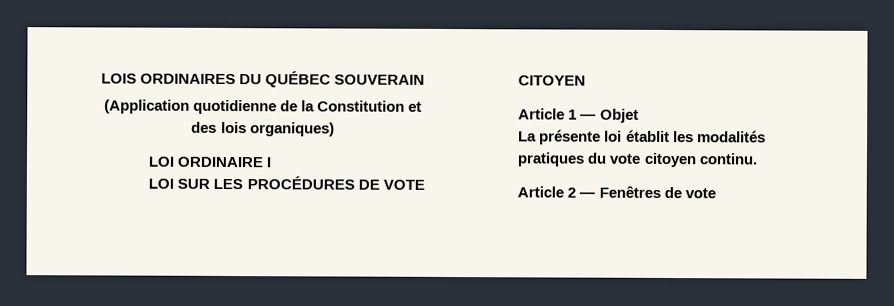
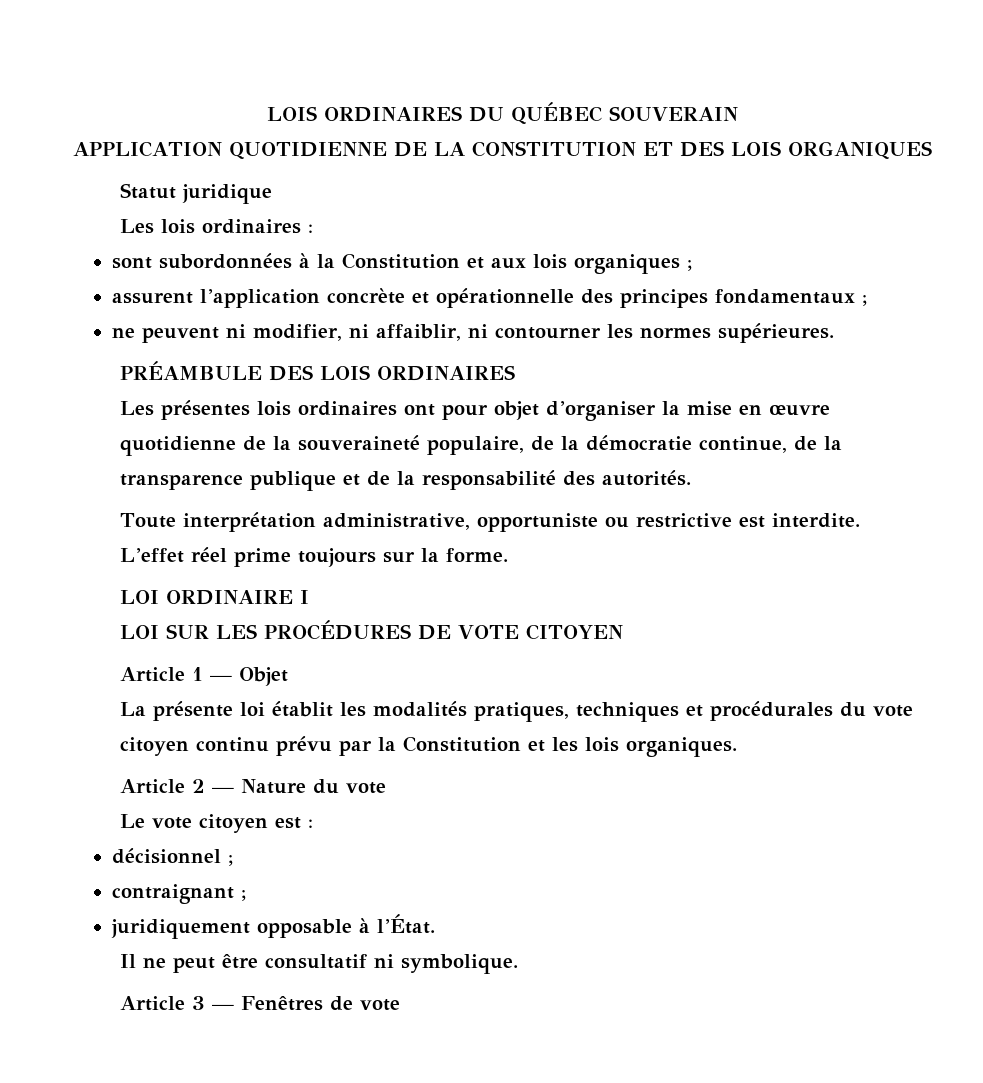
- (Application quotidienne de la Constitution et des lois organiques)
+ APPLICATION QUOTIDIENNE DE LA CONSTITUTION ET DES LOIS ORGANIQUES
+ Statut juridique
+ Les lois ordinaires :
+ sont subordonnées à la Constitution et aux lois organiques ;
+ assurent l’application concrète et opérationnelle des principes fondamentaux ;
+ ne peuvent ni modifier, ni affaiblir, ni contourner les normes supérieures.
+ PRÉAMBULE DES LOIS ORDINAIRES
+ Les présentes lois ordinaires ont pour objet d’organiser la mise en œuvre quotidienne de la souveraineté populaire, de la démocratie continue, de la transparence publique et de la responsabilité des autorités.
+ Toute interprétation administrative, opportuniste ou restrictive est interdite.
+ L’effet réel prime toujours sur la forme.
- La présente loi établit les modalités pratiques du vote citoyen continu.
- Article 2 — Fenêtres de vote
+ La présente loi établit les modalités pratiques, techniques et procédurales du vote citoyen continu prévu par la Constitution et les lois organiques.
+ Article 2 — Nature du vote
+ Le vote citoyen est :
+ décisionnel ;
+ contraignant ;
+ juridiquement opposable à l’État.
+ Il ne peut être consultatif ni symbolique.
+ Article 3 — Fenêtres de vote

